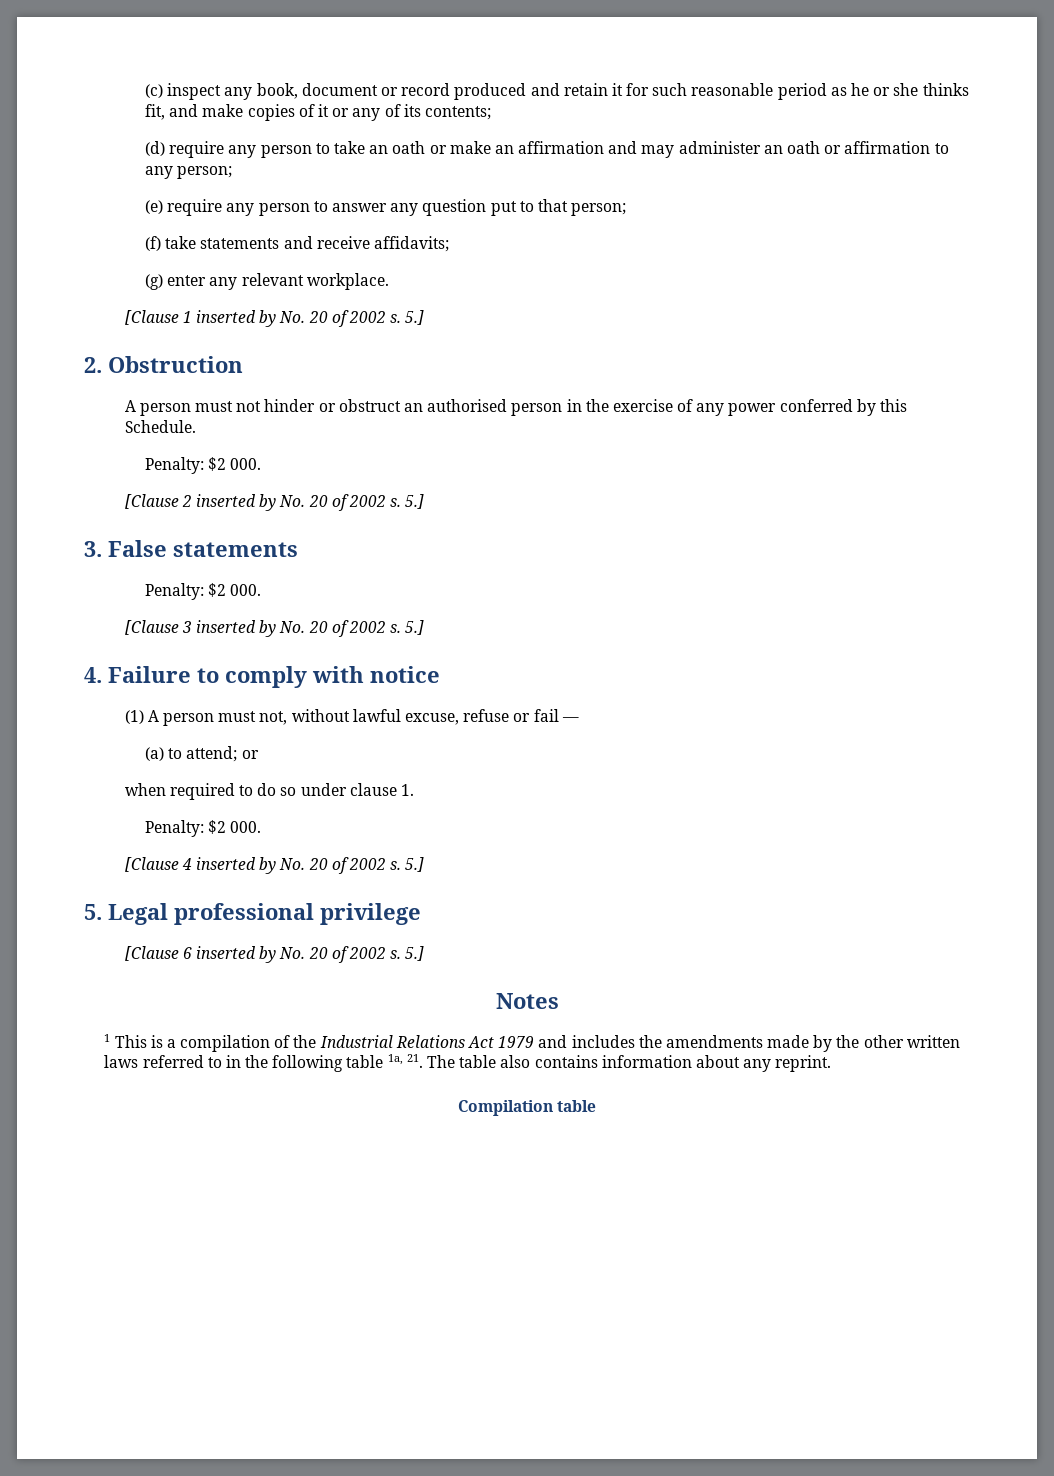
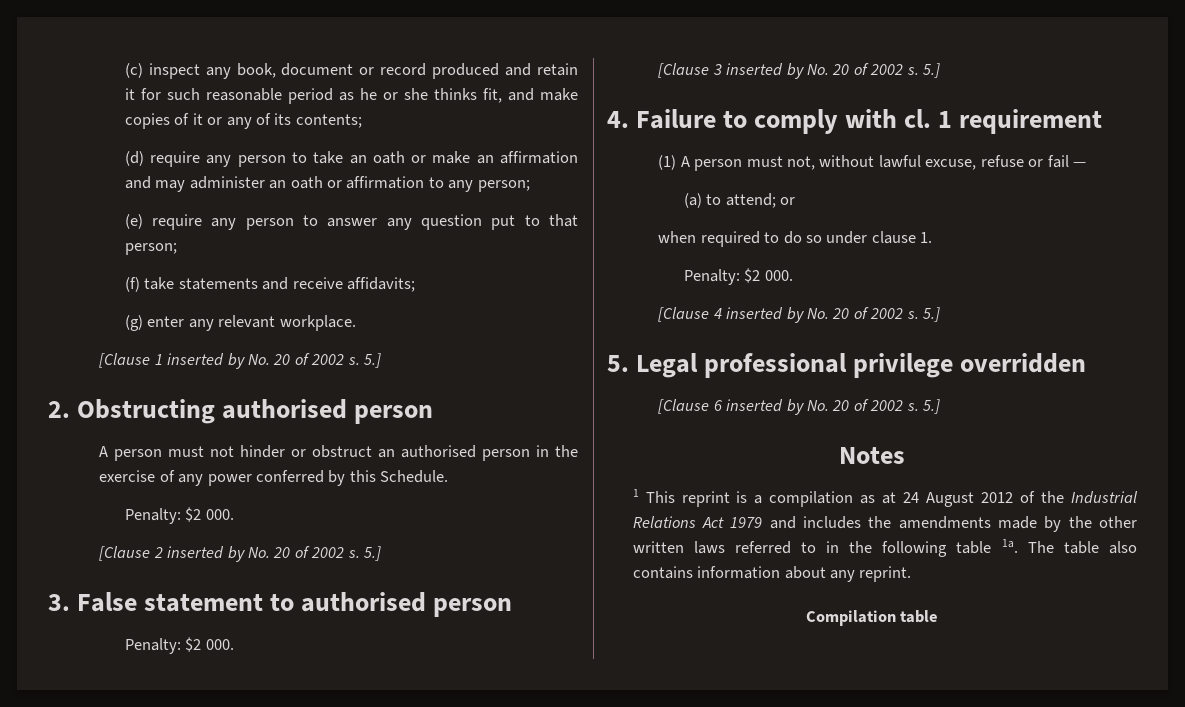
- 2. Obstruction
+ 2. Obstructing authorised person
- 3. False statements
+ 3. False statement to authorised person
- 4. Failure to comply with notice
+ 4. Failure to comply with cl. 1 requirement
- 5. Legal professional privilege
+ 5. Legal professional privilege overridden
- 1 This is a compilation of the Industrial Relations Act 1979 and includes the amendments made by the other written laws referred to in the following table 1a, 21. The table also contains information about any reprint.
+ 1 This reprint is a compilation as at 24 August 2012 of the Industrial Relations Act 1979 and includes the amendments made by the other written laws referred to in the following table 1a. The table also contains information about any reprint.

